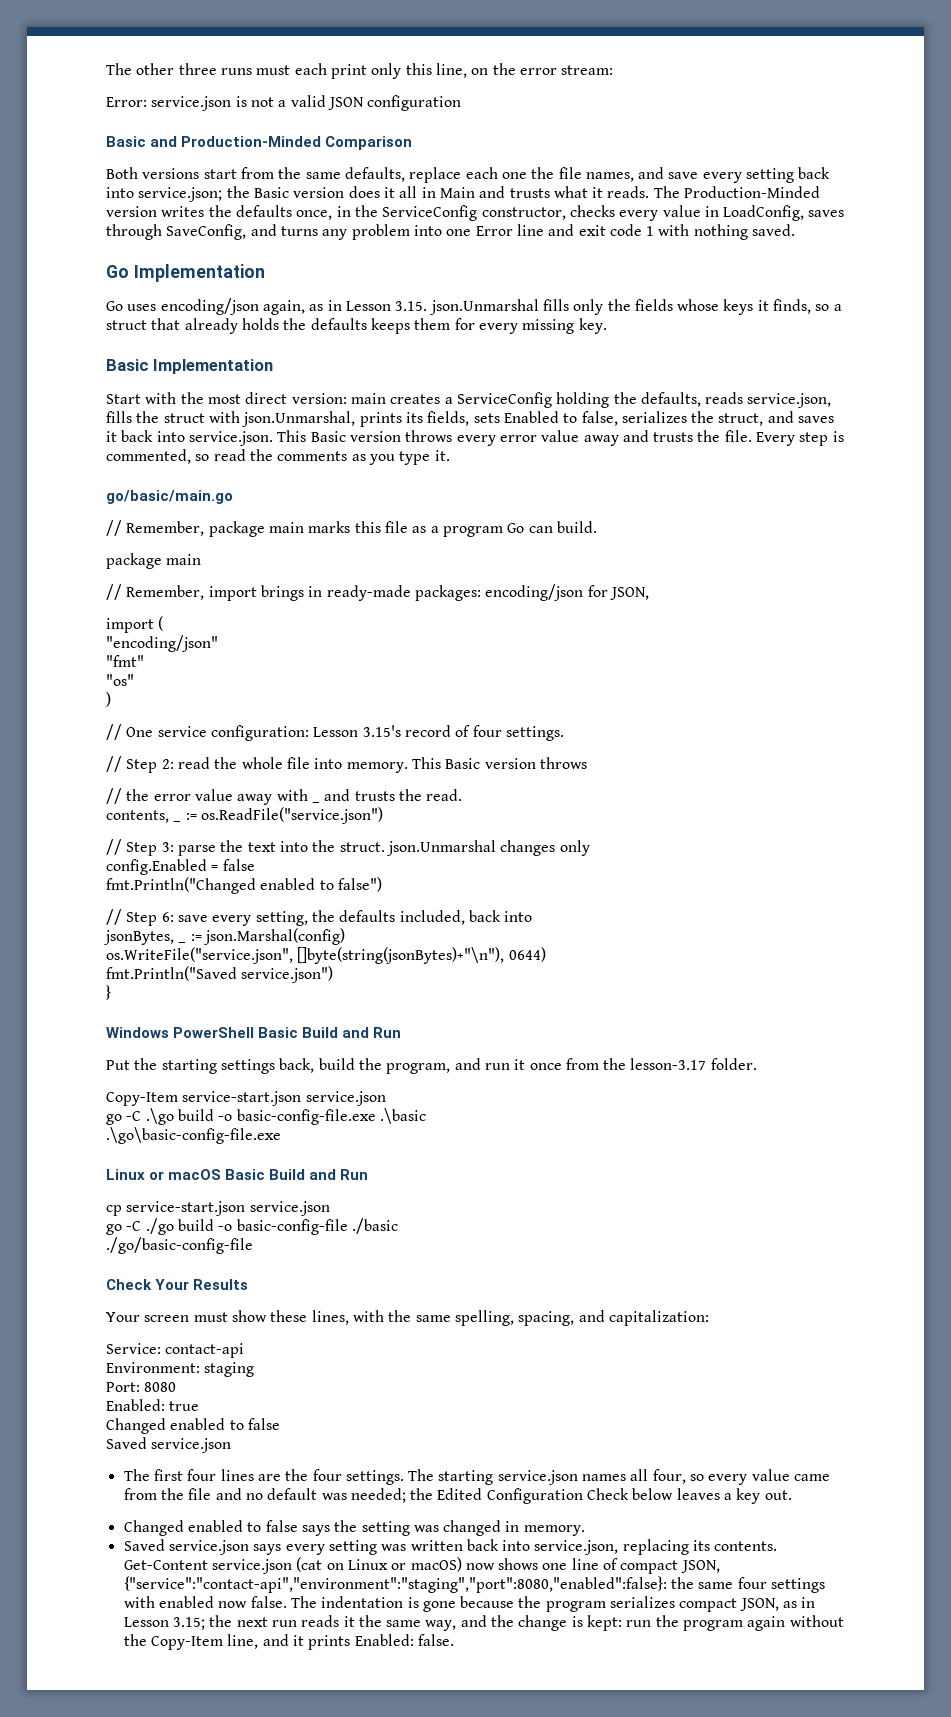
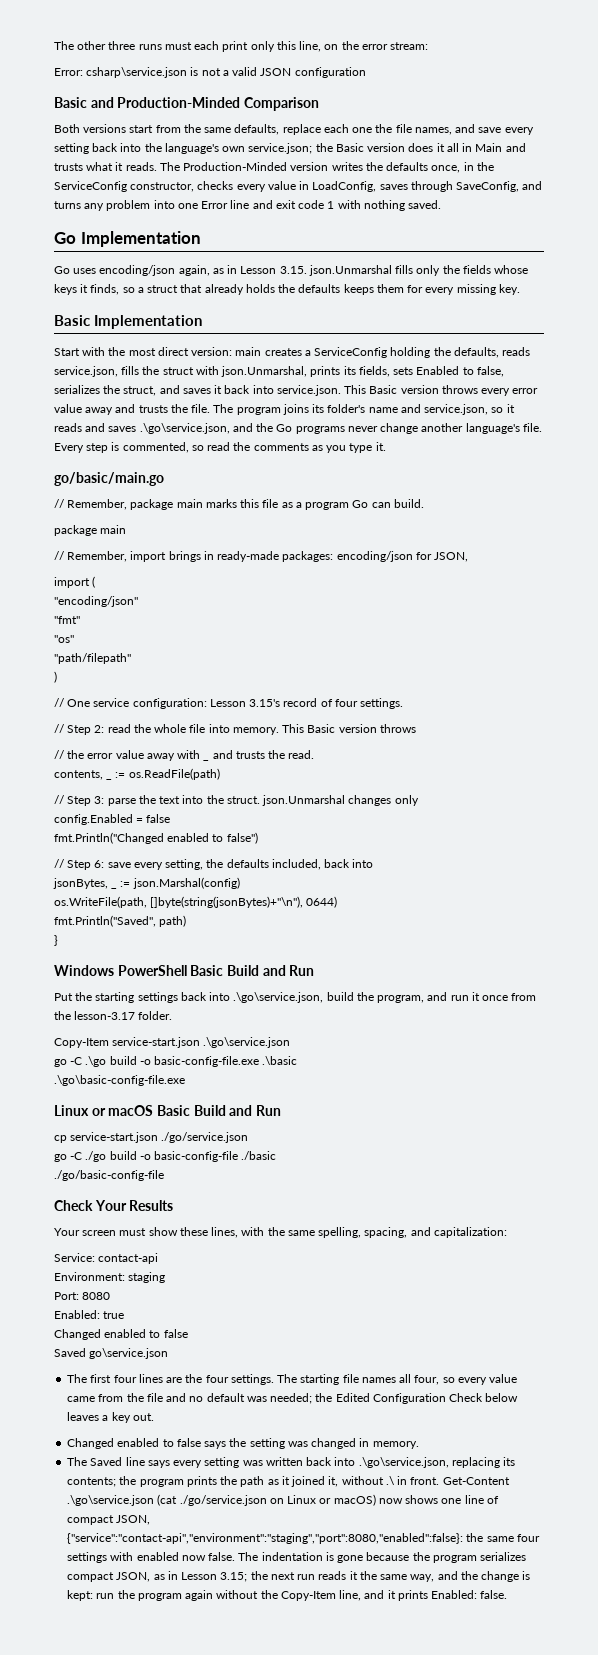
- Error: service.json is not a valid JSON configuration
+ Error: csharp\service.json is not a valid JSON configuration
- Both versions start from the same defaults, replace each one the file names, and save every setting back into service.json; the Basic version does it all in Main and trusts what it reads.
+ Both versions start from the same defaults, replace each one the file names, and save every setting back into the language's own service.json; the Basic version does it all in Main and trusts what it reads.
+ The program joins its folder's name and service.json, so it reads and saves .\go\service.json, and the Go programs never change another language's file.
+ "path/filepath"
- contents, _ := os.ReadFile("service.json")
+ contents, _ := os.ReadFile(path)
- os.WriteFile("service.json", []byte(string(jsonBytes)+"\n"), 0644)
+ os.WriteFile(path, []byte(string(jsonBytes)+"\n"), 0644)
- fmt.Println("Saved service.json")
+ fmt.Println("Saved", path)
- Put the starting settings back, build the program, and run it once from the lesson-3.17 folder.
+ Put the starting settings back into .\go\service.json, build the program, and run it once from the lesson-3.17 folder.
- Copy-Item service-start.json service.json
+ Copy-Item service-start.json .\go\service.json
- cp service-start.json service.json
+ cp service-start.json ./go/service.json
  Enabled: true
  Changed enabled to false
- Saved service.json
+ Saved go\service.json
- The starting service.json names all four, so every value came from the file and no default was needed; the Edited Configuration Check below leaves a key out.
+ The starting file names all four, so every value came from the file and no default was needed; the Edited Configuration Check below leaves a key out.
- Saved service.json says every setting was written back into service.json, replacing its contents. Get-Content service.json (cat on Linux or macOS) now shows one line of compact JSON, {"service":"contact-api","environment":"staging","port":8080,"enabled":false}: the same four settings with enabled now false.
+ The Saved line says every setting was written back into .\go\service.json, replacing its contents; the program prints the path as it joined it, without .\ in front. Get-Content .\go\service.json (cat ./go/service.json on Linux or macOS) now shows one line of compact JSON, {"service":"contact-api","environment":"staging","port":8080,"enabled":false}: the same four settings with enabled now false.

